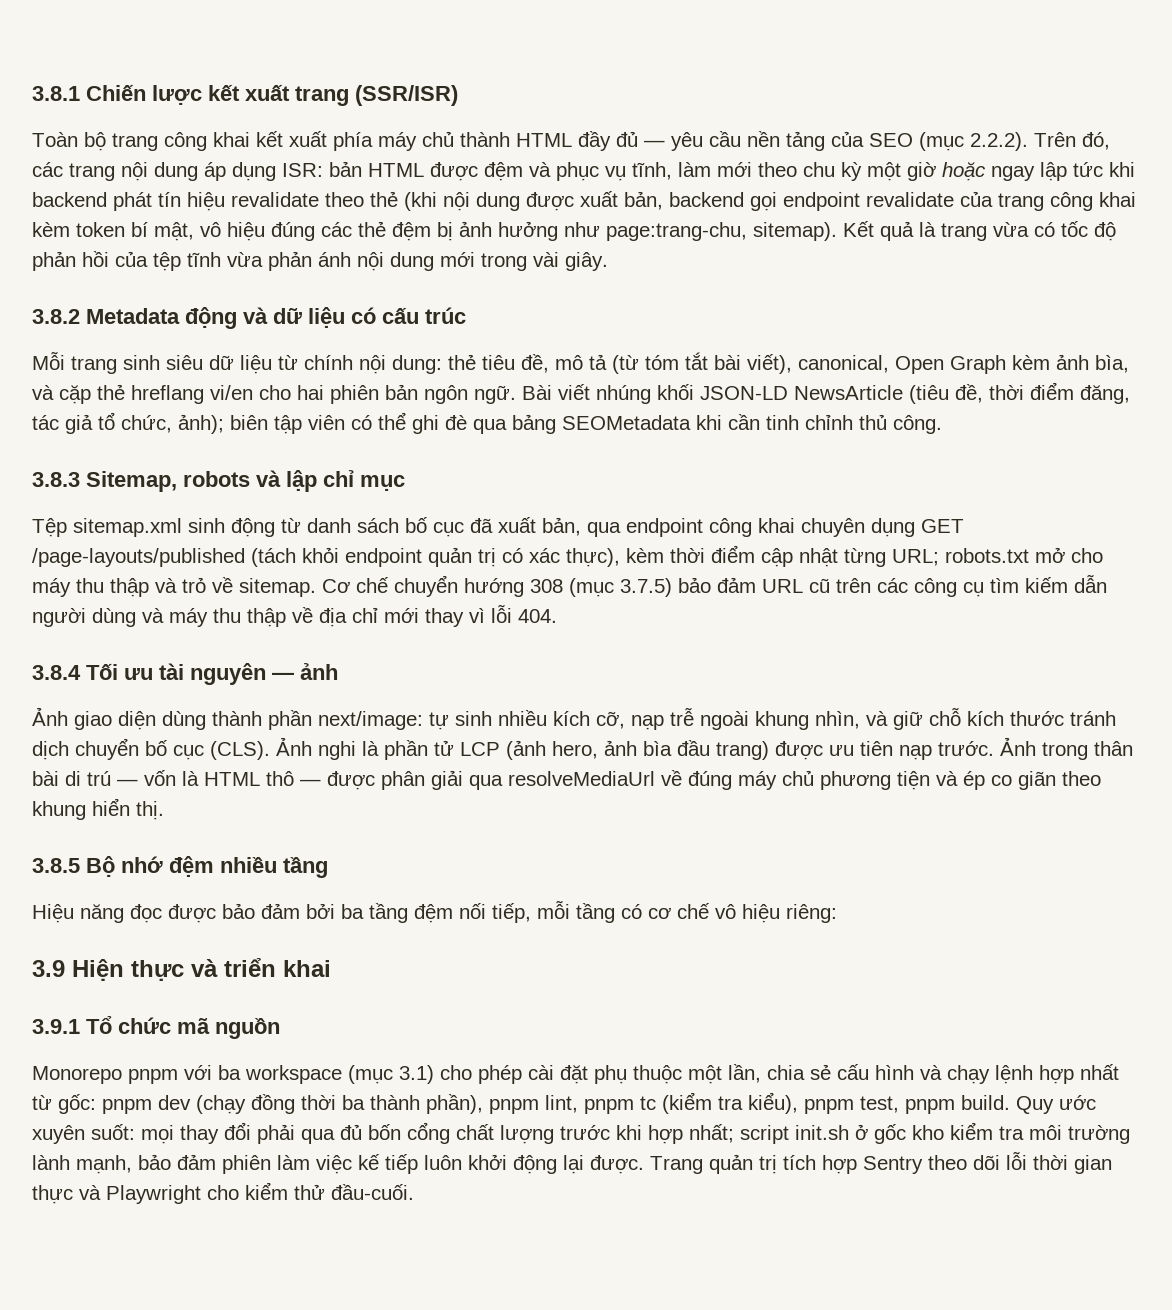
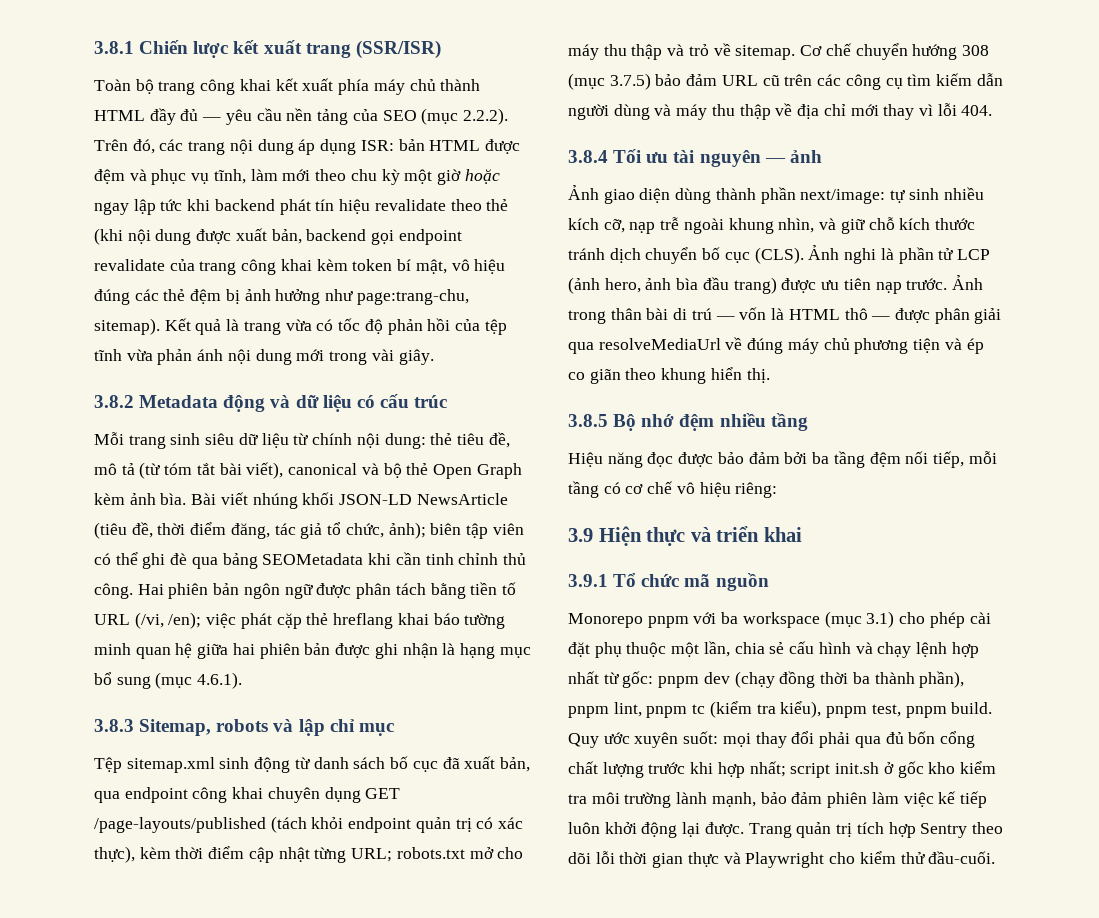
- Mỗi trang sinh siêu dữ liệu từ chính nội dung: thẻ tiêu đề, mô tả (từ tóm tắt bài viết), canonical, Open Graph kèm ảnh bìa, và cặp thẻ hreflang vi/en cho hai phiên bản ngôn ngữ.
+ Mỗi trang sinh siêu dữ liệu từ chính nội dung: thẻ tiêu đề, mô tả (từ tóm tắt bài viết), canonical và bộ thẻ Open Graph kèm ảnh bìa.
+ Hai phiên bản ngôn ngữ được phân tách bằng tiền tố URL (/vi, /en); việc phát cặp thẻ hreflang khai báo tường minh quan hệ giữa hai phiên bản được ghi nhận là hạng mục bổ sung (mục 4.6.1).

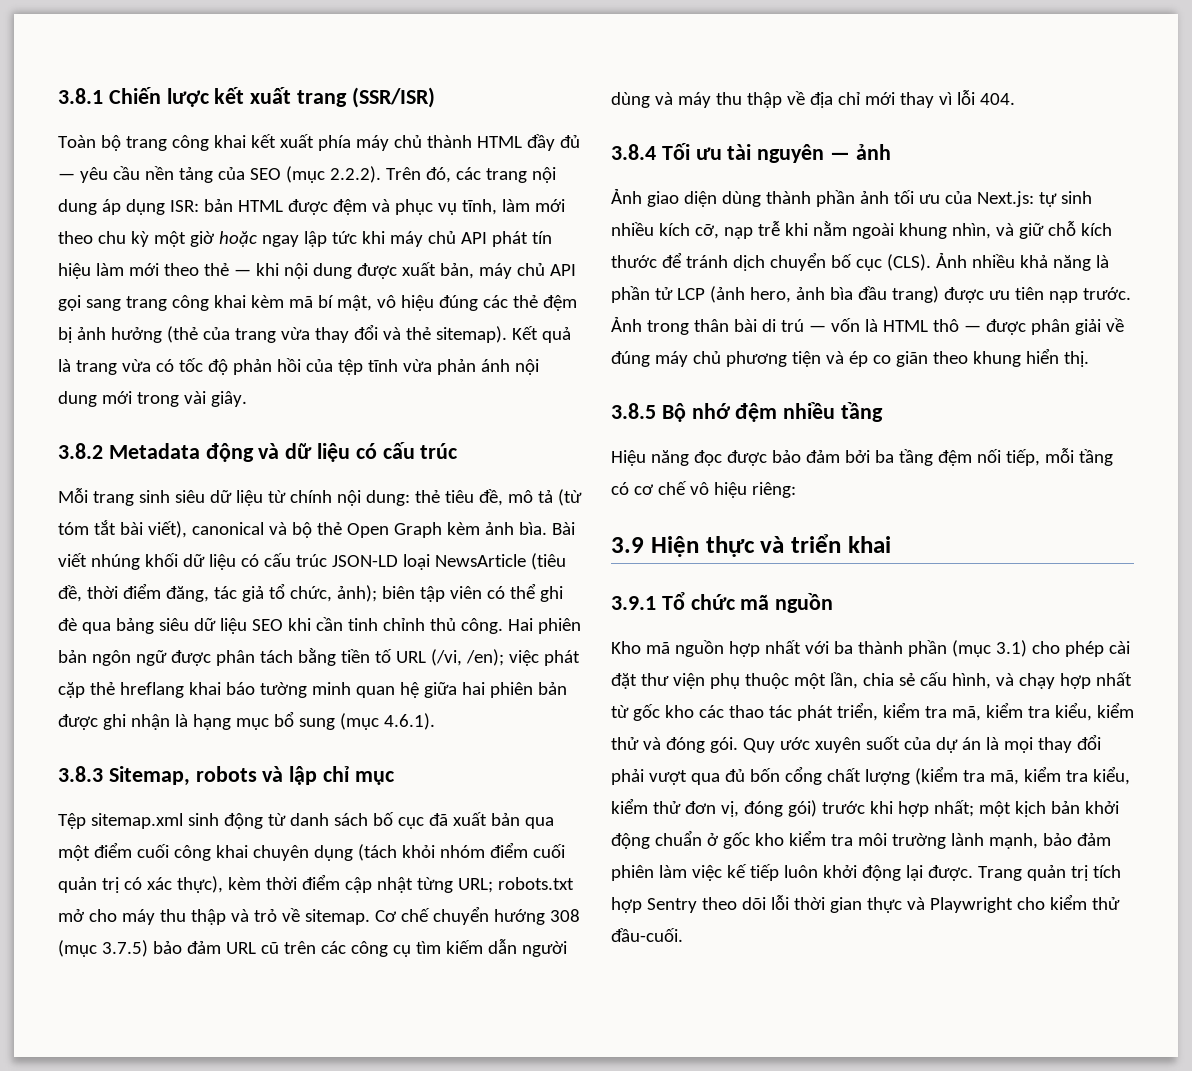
- bản HTML được đệm và phục vụ tĩnh, làm mới theo chu kỳ một giờ hoặc ngay lập tức khi backend phát tín hiệu revalidate theo thẻ (khi nội dung được xuất bản, backend gọi endpoint revalidate của trang công khai kèm token bí mật, vô hiệu đúng các thẻ đệm bị ảnh hưởng như page:trang-chu, sitemap).
+ bản HTML được đệm và phục vụ tĩnh, làm mới theo chu kỳ một giờ hoặc ngay lập tức khi máy chủ API phát tín hiệu làm mới theo thẻ — khi nội dung được xuất bản, máy chủ API gọi sang trang công khai kèm mã bí mật, vô hiệu đúng các thẻ đệm bị ảnh hưởng (thẻ của trang vừa thay đổi và thẻ sitemap).
- Bài viết nhúng khối JSON-LD NewsArticle (tiêu đề, thời điểm đăng, tác giả tổ chức, ảnh); biên tập viên có thể ghi đè qua bảng SEOMetadata khi cần tinh chỉnh thủ công.
+ Bài viết nhúng khối dữ liệu có cấu trúc JSON-LD loại NewsArticle (tiêu đề, thời điểm đăng, tác giả tổ chức, ảnh); biên tập viên có thể ghi đè qua bảng siêu dữ liệu SEO khi cần tinh chỉnh thủ công.
- Tệp sitemap.xml sinh động từ danh sách bố cục đã xuất bản, qua endpoint công khai chuyên dụng GET /page-layouts/published (tách khỏi endpoint quản trị có xác thực), kèm thời điểm cập nhật từng URL; robots.txt mở cho máy thu thập và trỏ về sitemap.
+ Tệp sitemap.xml sinh động từ danh sách bố cục đã xuất bản qua một điểm cuối công khai chuyên dụng (tách khỏi nhóm điểm cuối quản trị có xác thực), kèm thời điểm cập nhật từng URL; robots.txt mở cho máy thu thập và trỏ về sitemap.
- Ảnh giao diện dùng thành phần next/image: tự sinh nhiều kích cỡ, nạp trễ ngoài khung nhìn, và giữ chỗ kích thước tránh dịch chuyển bố cục (CLS).
+ Ảnh giao diện dùng thành phần ảnh tối ưu của Next.js: tự sinh nhiều kích cỡ, nạp trễ khi nằm ngoài khung nhìn, và giữ chỗ kích thước để tránh dịch chuyển bố cục (CLS).
- Ảnh nghi là phần tử LCP (ảnh hero, ảnh bìa đầu trang) được ưu tiên nạp trước.
+ Ảnh nhiều khả năng là phần tử LCP (ảnh hero, ảnh bìa đầu trang) được ưu tiên nạp trước.
- Ảnh trong thân bài di trú — vốn là HTML thô — được phân giải qua resolveMediaUrl về đúng máy chủ phương tiện và ép co giãn theo khung hiển thị.
+ Ảnh trong thân bài di trú — vốn là HTML thô — được phân giải về đúng máy chủ phương tiện và ép co giãn theo khung hiển thị.
- Monorepo pnpm với ba workspace (mục 3.1) cho phép cài đặt phụ thuộc một lần, chia sẻ cấu hình và chạy lệnh hợp nhất từ gốc: pnpm dev (chạy đồng thời ba thành phần), pnpm lint, pnpm tc (kiểm tra kiểu), pnpm test, pnpm build. Quy ước xuyên suốt: mọi thay đổi phải qua đủ bốn cổng chất lượng trước khi hợp nhất; script init.sh ở gốc kho kiểm tra môi trường lành mạnh, bảo đảm phiên làm việc kế tiếp luôn khởi động lại được.
+ Kho mã nguồn hợp nhất với ba thành phần (mục 3.1) cho phép cài đặt thư viện phụ thuộc một lần, chia sẻ cấu hình, và chạy hợp nhất từ gốc kho các thao tác phát triển, kiểm tra mã, kiểm tra kiểu, kiểm thử và đóng gói. Quy ước xuyên suốt của dự án là mọi thay đổi phải vượt qua đủ bốn cổng chất lượng (kiểm tra mã, kiểm tra kiểu, kiểm thử đơn vị, đóng gói) trước khi hợp nhất; một kịch bản khởi động chuẩn ở gốc kho kiểm tra môi trường lành mạnh, bảo đảm phiên làm việc kế tiếp luôn khởi động lại được.

